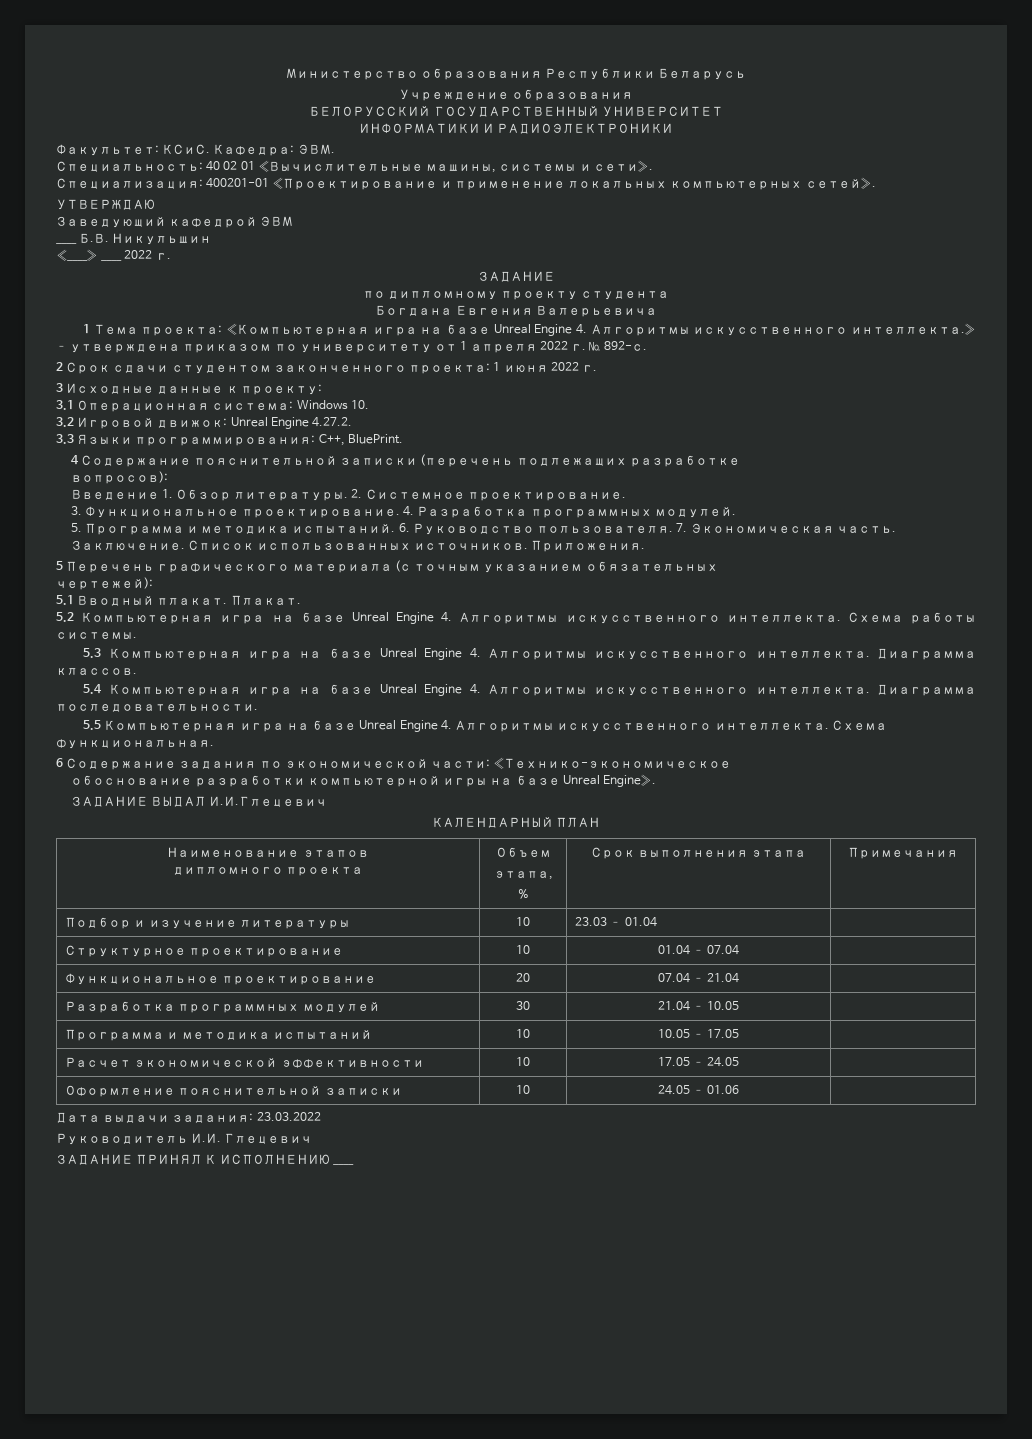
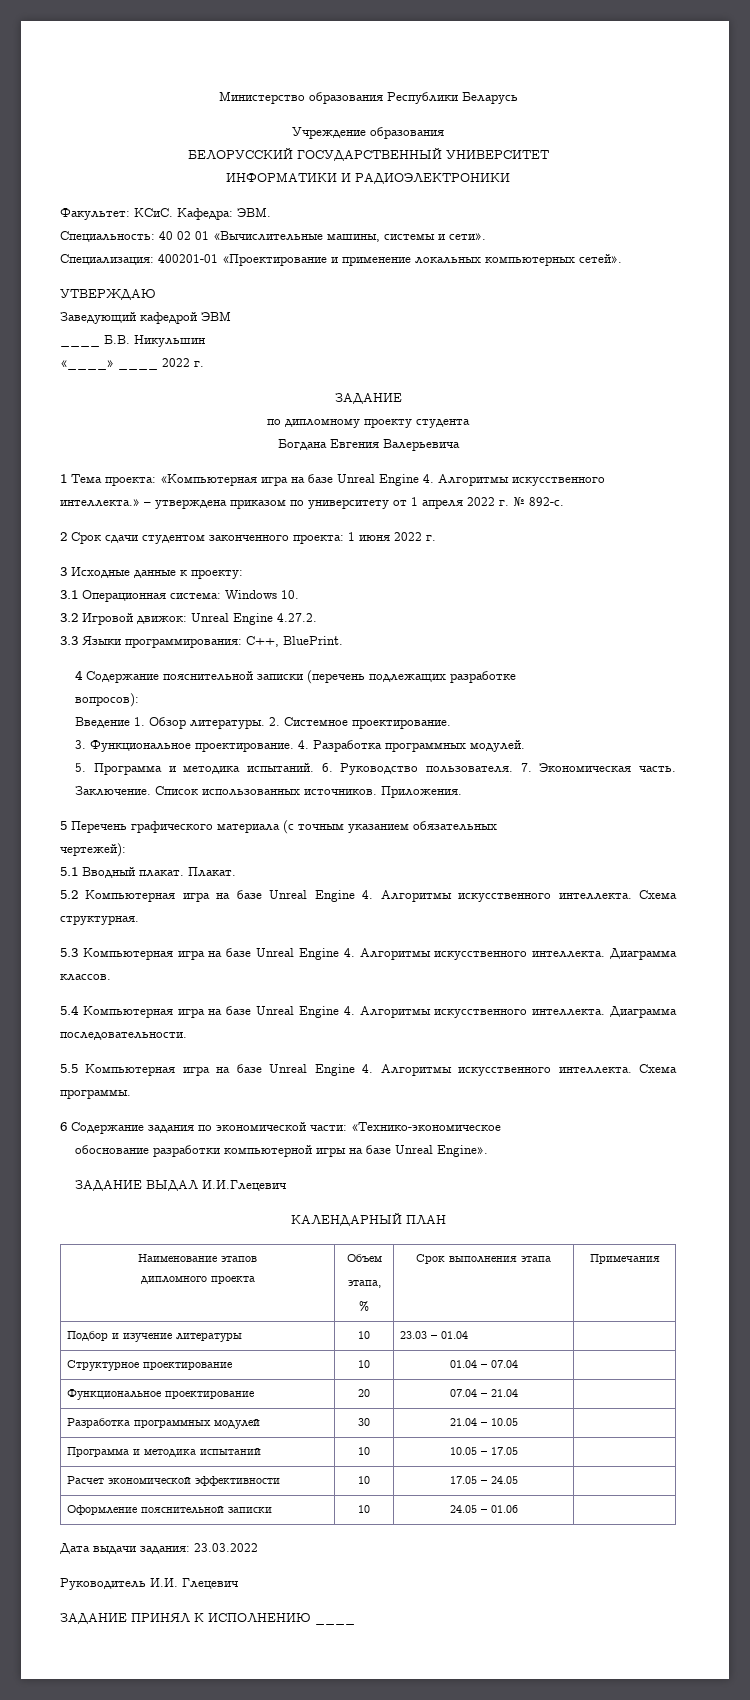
- Схема работы системы.
+ Схема структурная.
- Схема функциональная.
+ Схема программы.

